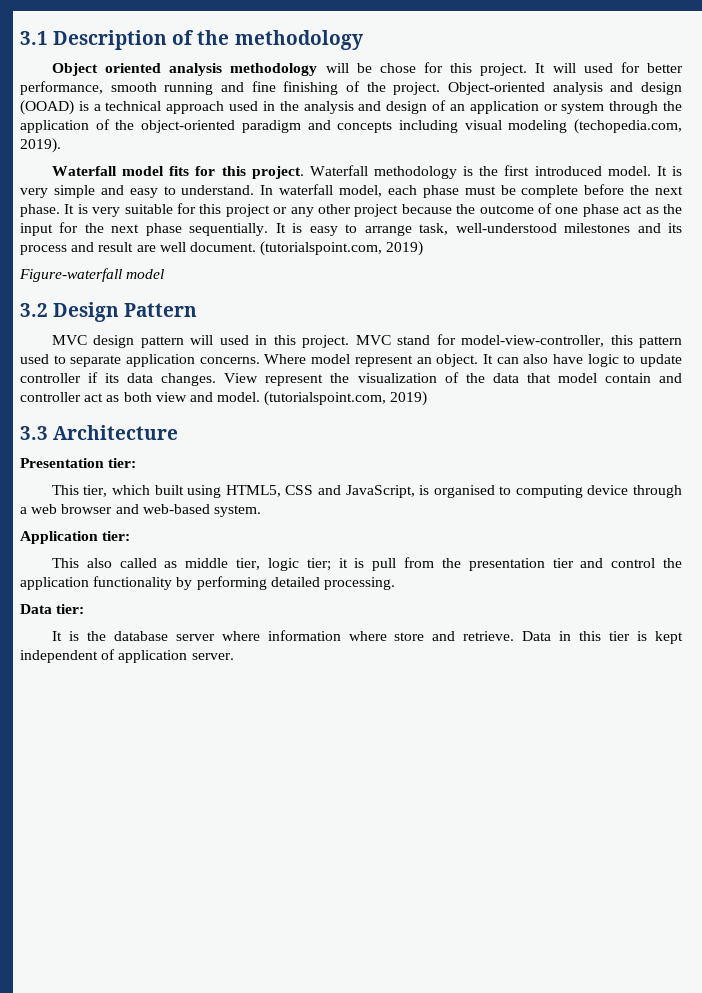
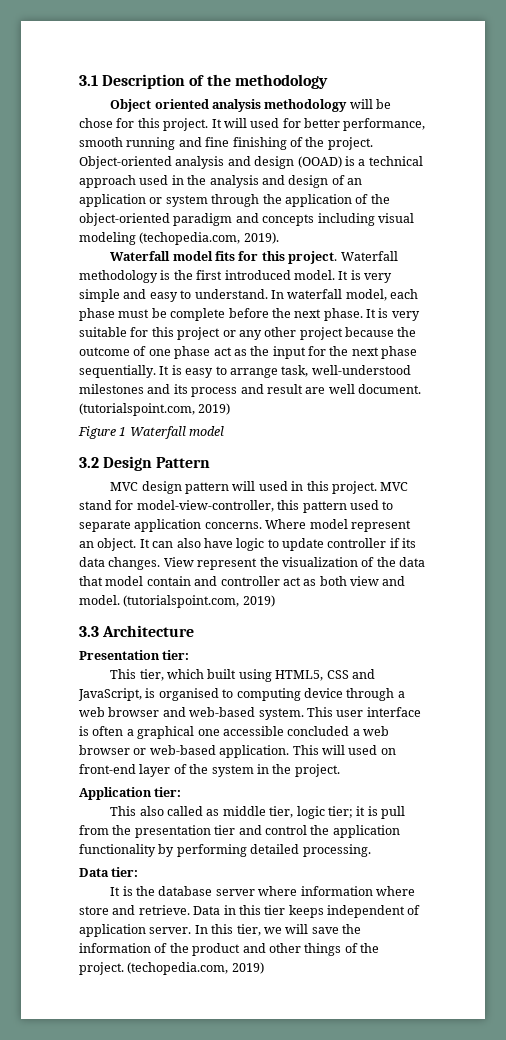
- Figure-waterfall model
+ Figure 1 Waterfall model
+ This user interface is often a graphical one accessible concluded a web browser or web-based application. This will used on front-end layer of the system in the project.
- Data in this tier is kept independent of application server.
+ Data in this tier keeps independent of application server.
+ In this tier, we will save the information of the product and other things of the project. (techopedia.com, 2019)

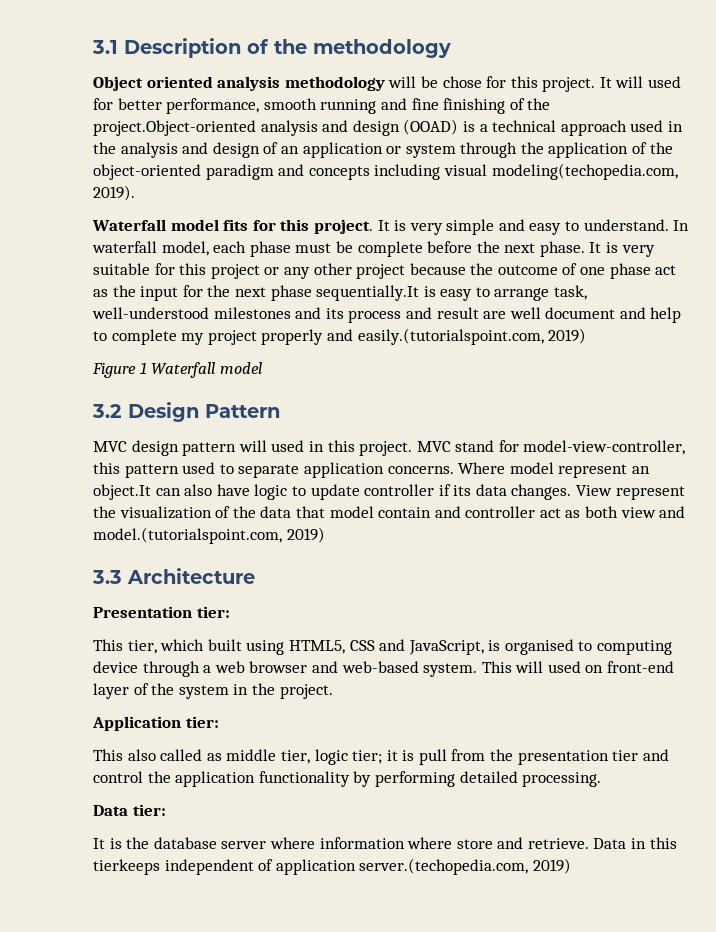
- It will used for better performance, smooth running and fine finishing of the project. Object-oriented analysis and design (OOAD) is a technical approach used in the analysis and design of an application or system through the application of the object-oriented paradigm and concepts including visual modeling (techopedia.com, 2019).
+ It will used for better performance, smooth running and fine finishing of the project.Object-oriented analysis and design (OOAD) is a technical approach used in the analysis and design of an application or system through the application of the object-oriented paradigm and concepts including visual modeling(techopedia.com, 2019).
- Waterfall methodology is the first introduced model.
- It is very suitable for this project or any other project because the outcome of one phase act as the input for the next phase sequentially. It is easy to arrange task, well-understood milestones and its process and result are well document. (tutorialspoint.com, 2019)
+ It is very suitable for this project or any other project because the outcome of one phase act as the input for the next phase sequentially.It is easy to arrange task, well-understood milestones and its process and result are well document and help to complete my project properly and easily.(tutorialspoint.com, 2019)
- Where model represent an object. It can also have logic to update controller if its data changes.
+ Where model represent an object.It can also have logic to update controller if its data changes.
- View represent the visualization of the data that model contain and controller act as both view and model. (tutorialspoint.com, 2019)
+ View represent the visualization of the data that model contain and controller act as both view and model.(tutorialspoint.com, 2019)
- This user interface is often a graphical one accessible concluded a web browser or web-based application. This will used on front-end layer of the system in the project.
+ This will used on front-end layer of the system in the project.
- Data in this tier keeps independent of application server. In this tier, we will save the information of the product and other things of the project. (techopedia.com, 2019)
+ Data in this tierkeeps independent of application server.(techopedia.com, 2019)

